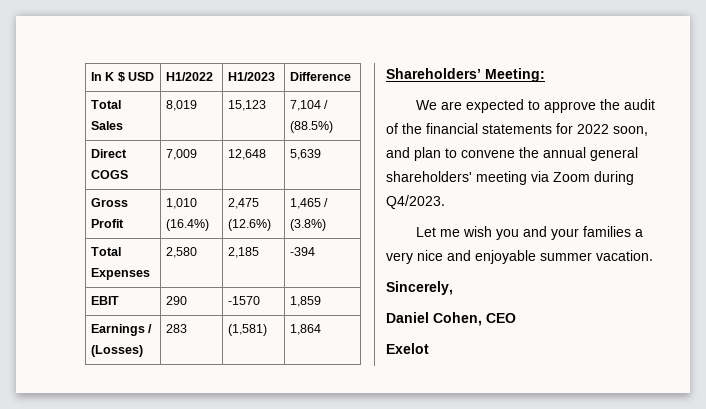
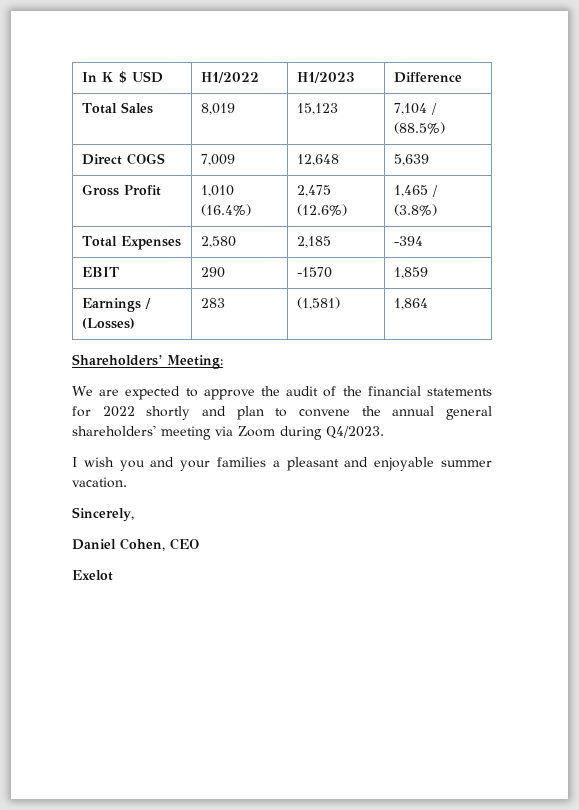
- We are expected to approve the audit of the financial statements for 2022 soon, and plan to convene the annual general shareholders' meeting via Zoom during Q4/2023.
+ We are expected to approve the audit of the financial statements for 2022 shortly and plan to convene the annual general shareholders' meeting via Zoom during Q4/2023.
- Let me wish you and your families a very nice and enjoyable summer vacation.
+ I wish you and your families a pleasant and enjoyable summer vacation.

